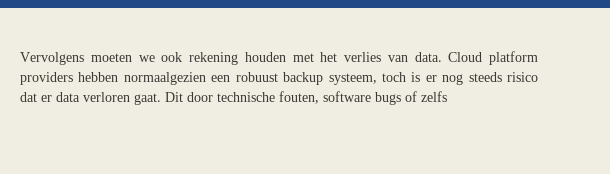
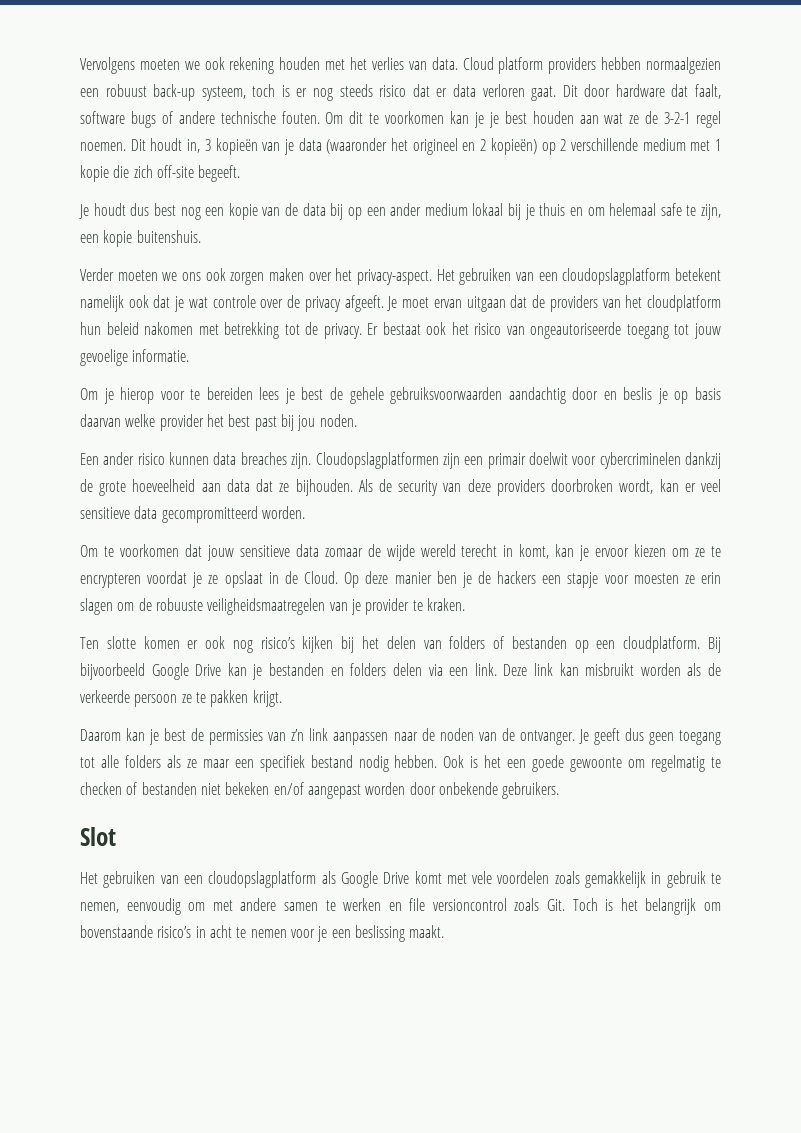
- Cloud platform providers hebben normaalgezien een robuust backup systeem, toch is er nog steeds risico dat er data verloren gaat.
+ Cloud platform providers hebben normaalgezien een robuust back-up systeem, toch is er nog steeds risico dat er data verloren gaat.
- Dit door technische fouten, software bugs of zelfs
+ Dit door hardware dat faalt, software bugs of andere technische fouten. Om dit te voorkomen kan je je best houden aan wat ze de 3-2-1 regel noemen. Dit houdt in, 3 kopieën van je data (waaronder het origineel en 2 kopieën) op 2 verschillende medium met 1 kopie die zich off-site begeeft.
+ Je houdt dus best nog een kopie van de data bij op een ander medium lokaal bij je thuis en om helemaal safe te zijn, een kopie buitenshuis.
+ Verder moeten we ons ook zorgen maken over het privacy-aspect. Het gebruiken van een cloudopslagplatform betekent namelijk ook dat je wat controle over de privacy afgeeft. Je moet ervan uitgaan dat de providers van het cloudplatform hun beleid nakomen met betrekking tot de privacy. Er bestaat ook het risico van ongeautoriseerde toegang tot jouw gevoelige informatie.
+ Om je hierop voor te bereiden lees je best de gehele gebruiksvoorwaarden aandachtig door en beslis je op basis daarvan welke provider het best past bij jou noden.
+ Een ander risico kunnen data breaches zijn. Cloudopslagplatformen zijn een primair doelwit voor cybercriminelen dankzij de grote hoeveelheid aan data dat ze bijhouden. Als de security van deze providers doorbroken wordt, kan er veel sensitieve data gecompromitteerd worden.
+ Om te voorkomen dat jouw sensitieve data zomaar de wijde wereld terecht in komt, kan je ervoor kiezen om ze te encrypteren voordat je ze opslaat in de Cloud. Op deze manier ben je de hackers een stapje voor moesten ze erin slagen om de robuuste veiligheidsmaatregelen van je provider te kraken.
+ Ten slotte komen er ook nog risico’s kijken bij het delen van folders of bestanden op een cloudplatform. Bij bijvoorbeeld Google Drive kan je bestanden en folders delen via een link. Deze link kan misbruikt worden als de verkeerde persoon ze te pakken krijgt.
+ Daarom kan je best de permissies van z’n link aanpassen naar de noden van de ontvanger. Je geeft dus geen toegang tot alle folders als ze maar een specifiek bestand nodig hebben. Ook is het een goede gewoonte om regelmatig te checken of bestanden niet bekeken en/of aangepast worden door onbekende gebruikers.
+ Slot
+ Het gebruiken van een cloudopslagplatform als Google Drive komt met vele voordelen zoals gemakkelijk in gebruik te nemen, eenvoudig om met andere samen te werken en file versioncontrol zoals Git. Toch is het belangrijk om bovenstaande risico’s in acht te nemen voor je een beslissing maakt.

